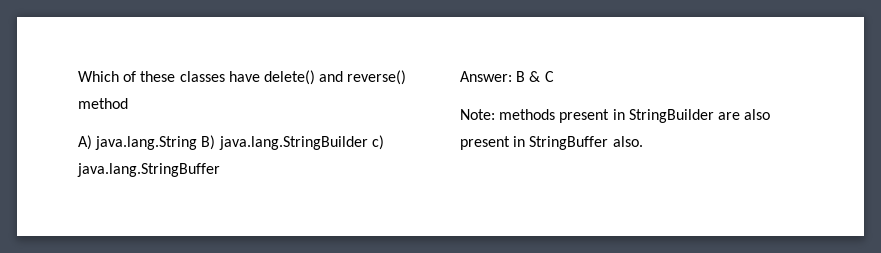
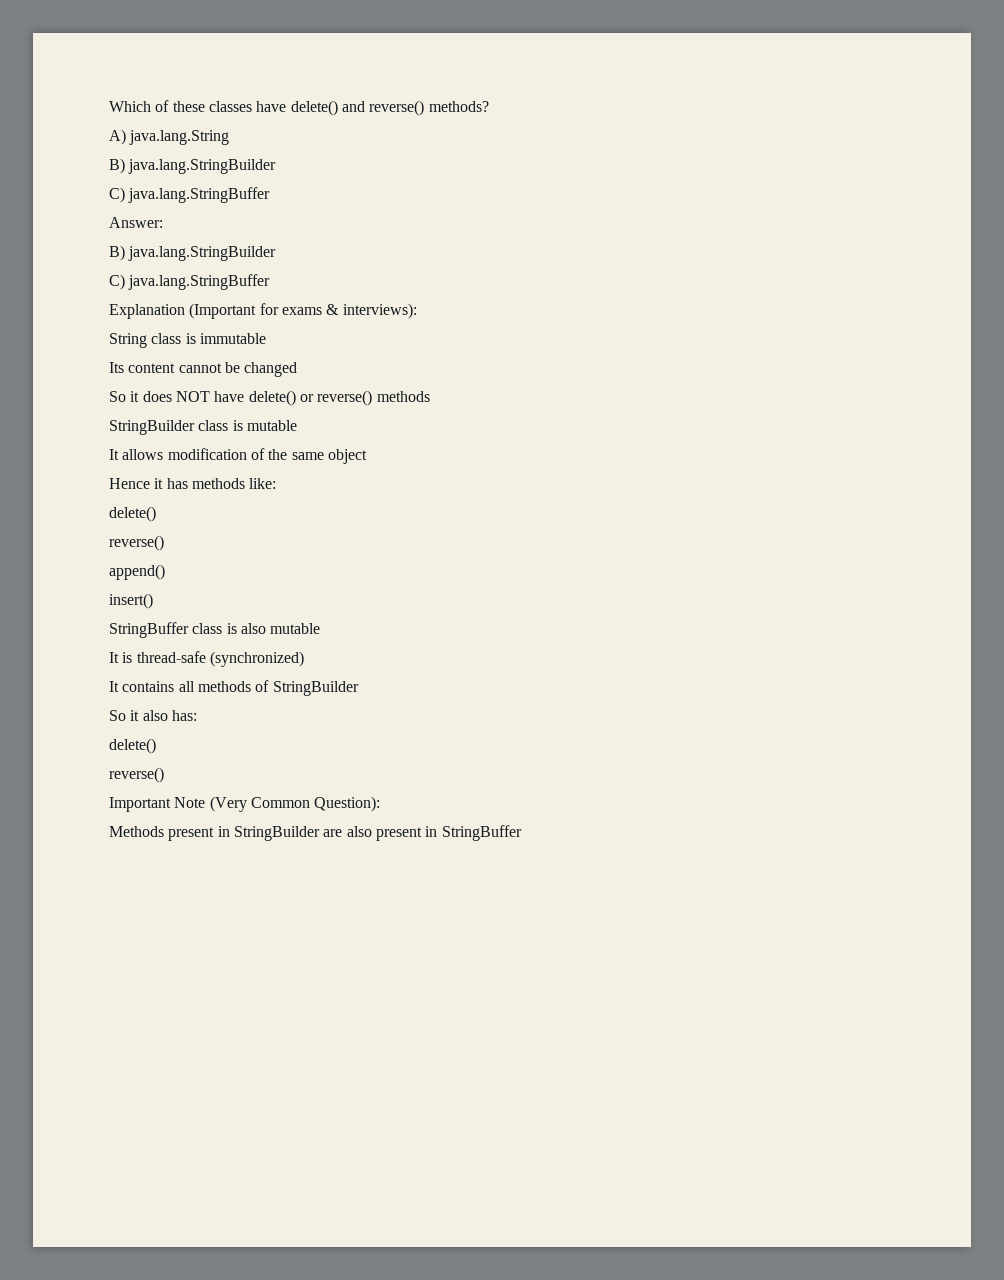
- Which of these classes have delete() and reverse() method
+ Which of these classes have delete() and reverse() methods?
- A) java.lang.String B) java.lang.StringBuilder c) java.lang.StringBuffer
+ A) java.lang.String
+ B) java.lang.StringBuilder
+ C) java.lang.StringBuffer
- Answer: B & C
- Note: methods present in StringBuilder are also present in StringBuffer also.
+ Answer:
+ B) java.lang.StringBuilder
+ C) java.lang.StringBuffer
+ Explanation (Important for exams & interviews):
+ String class is immutable
+ Its content cannot be changed
+ So it does NOT have delete() or reverse() methods
+ StringBuilder class is mutable
+ It allows modification of the same object
+ Hence it has methods like:
+ delete()
+ reverse()
+ append()
+ insert()
+ StringBuffer class is also mutable
+ It is thread-safe (synchronized)
+ It contains all methods of StringBuilder
+ So it also has:
+ delete()
+ reverse()
+ Important Note (Very Common Question):
+ Methods present in StringBuilder are also present in StringBuffer

